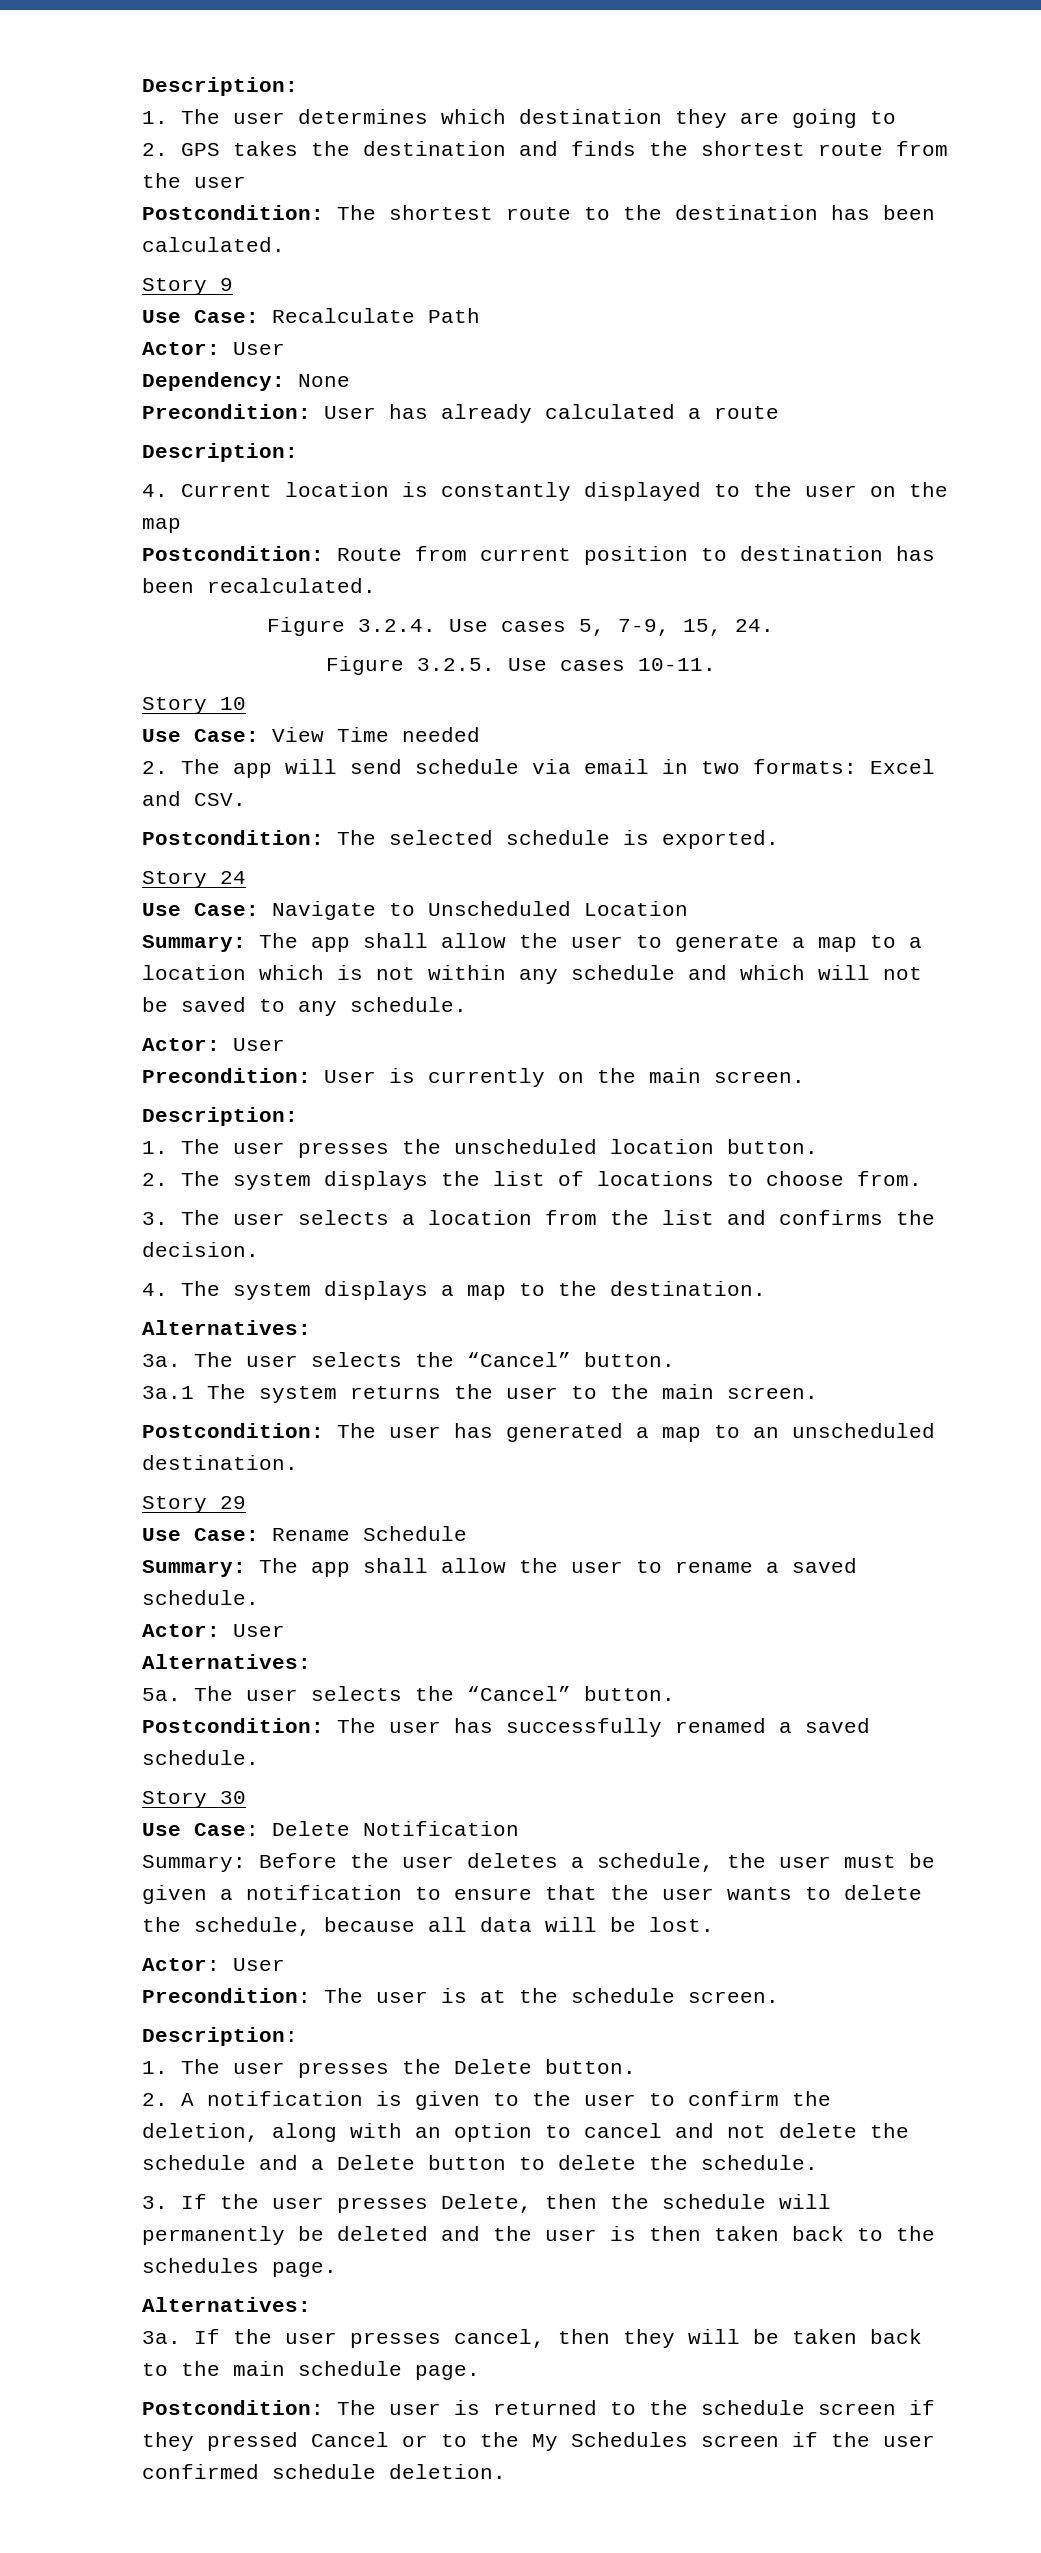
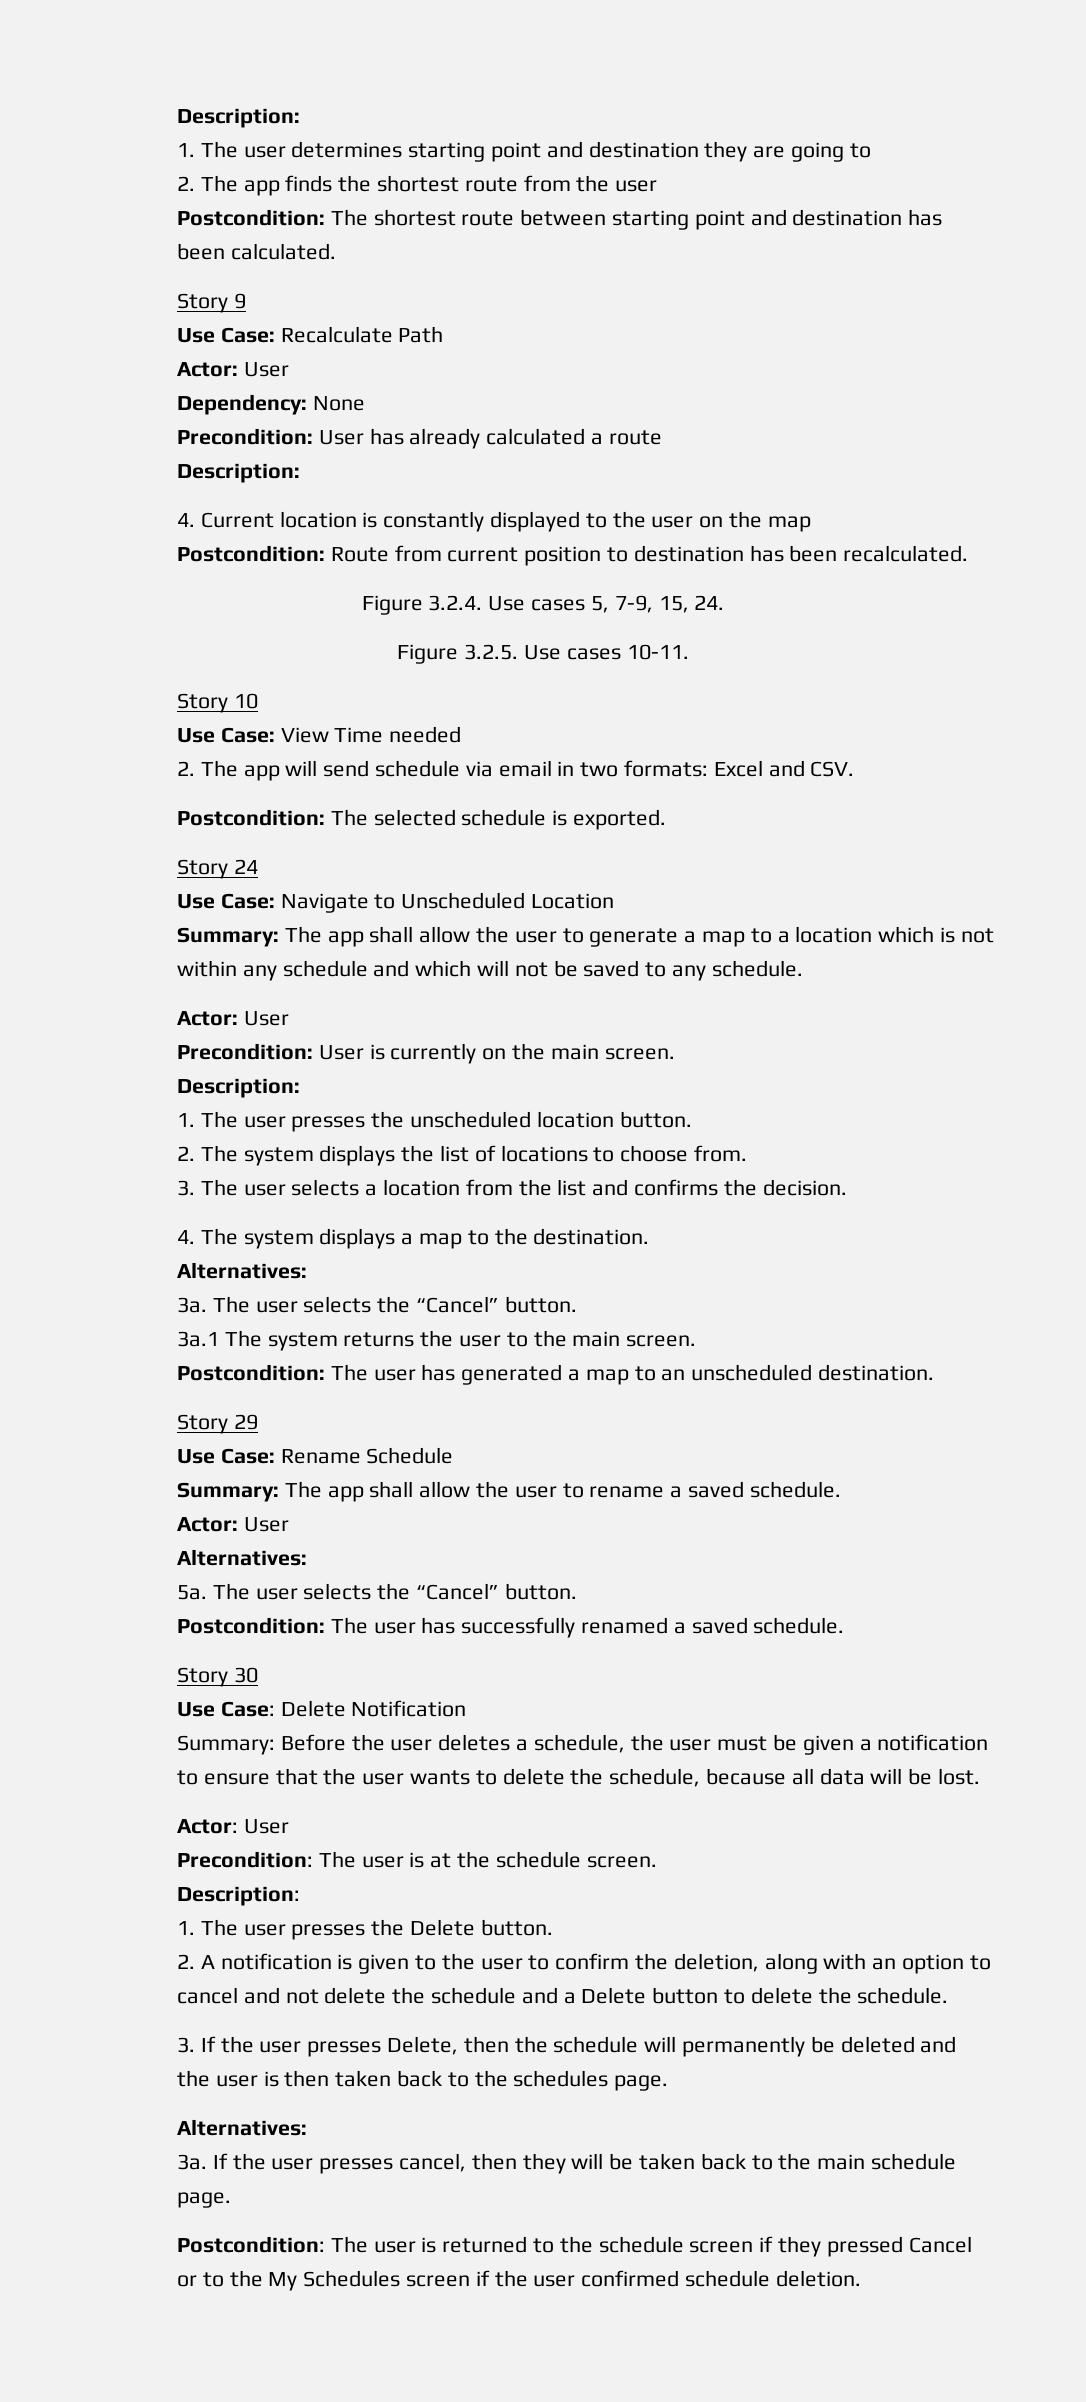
- 1. The user determines which destination they are going to
+ 1. The user determines starting point and destination they are going to
- 2. GPS takes the destination and finds the shortest route from the user
+ 2. The app finds the shortest route from the user
- Postcondition: The shortest route to the destination has been calculated.
+ Postcondition: The shortest route between starting point and destination has been calculated.

